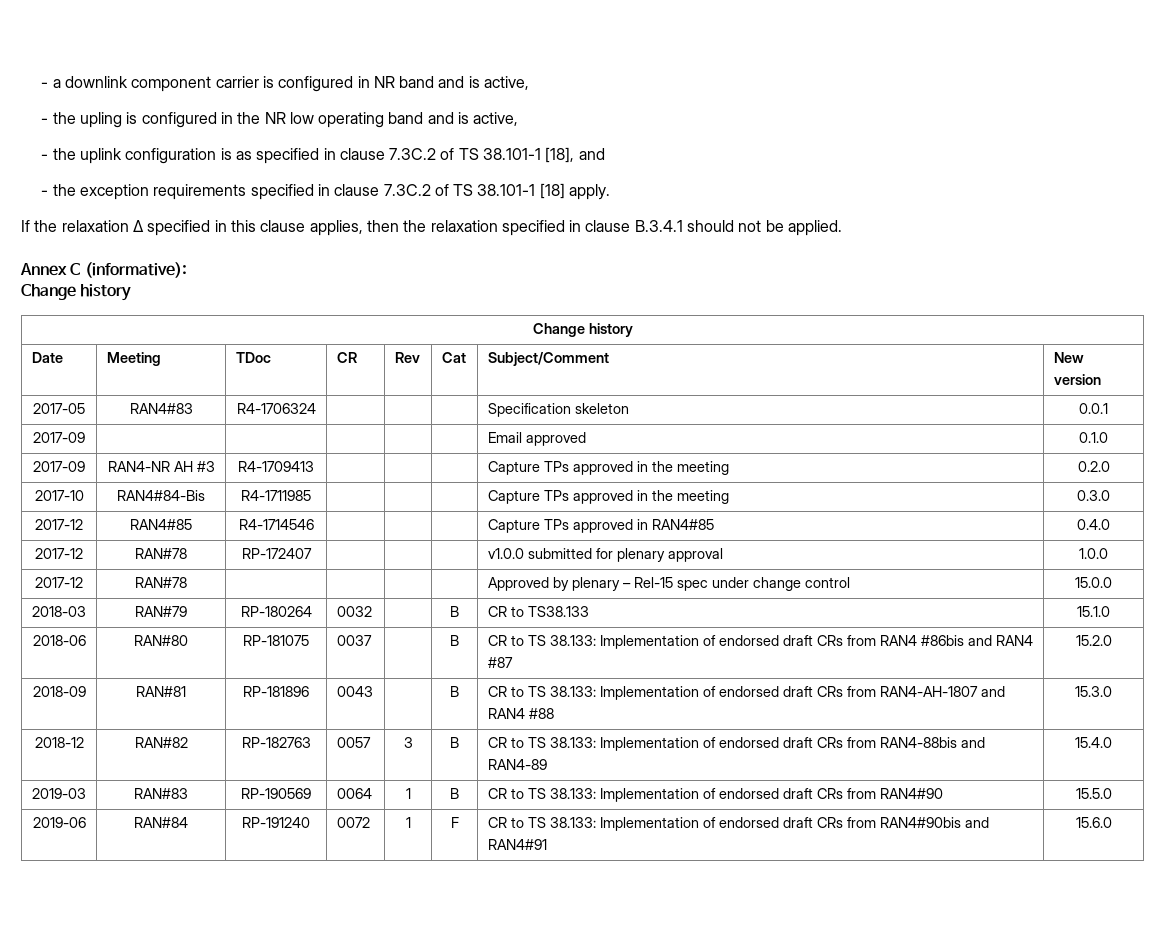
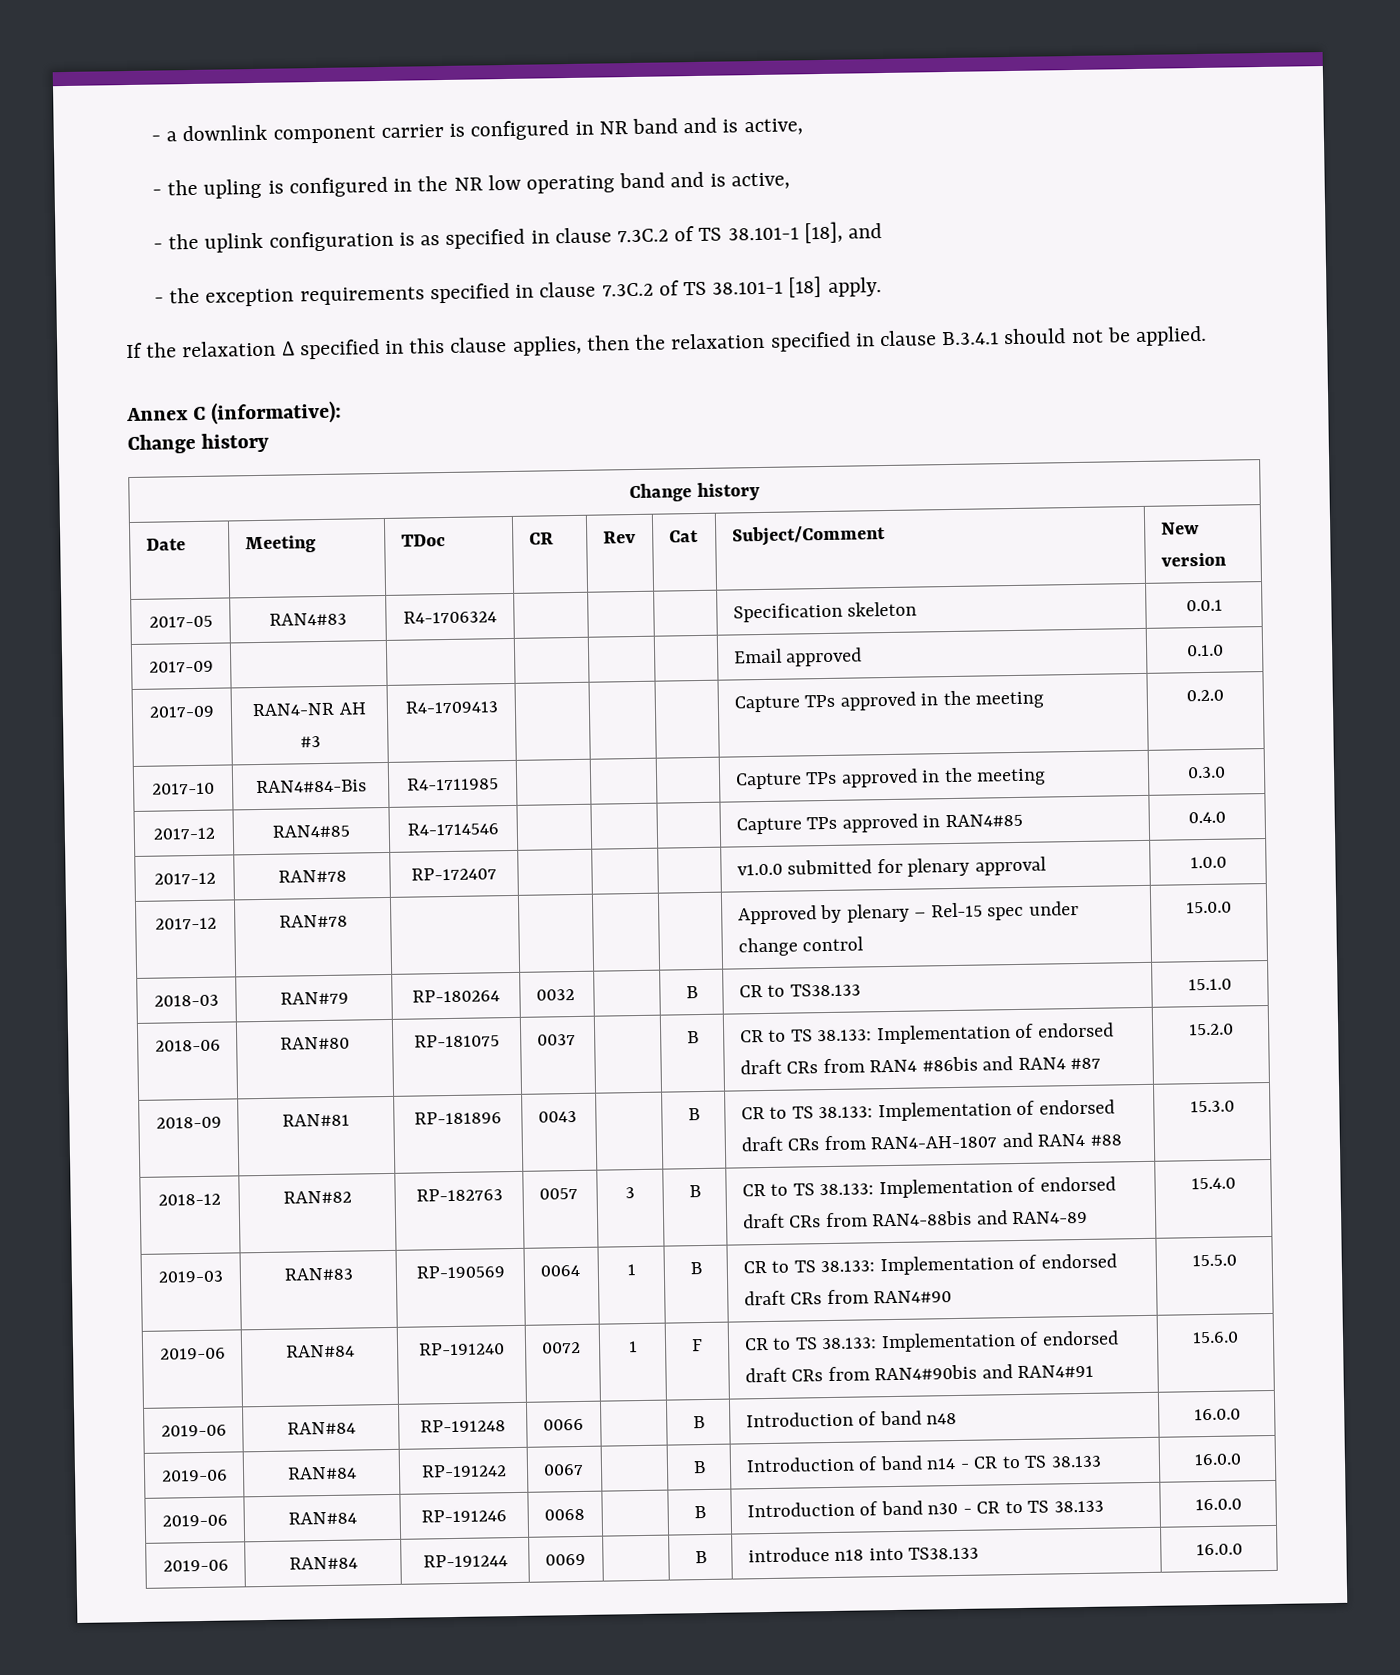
+ 2019-06 | RAN#84 | RP-191248 | 0066 | | B | Introduction of band n48 | 16.0.0
+ 2019-06 | RAN#84 | RP-191242 | 0067 | | B | Introduction of band n14 - CR to TS 38.133 | 16.0.0
+ 2019-06 | RAN#84 | RP-191246 | 0068 | | B | Introduction of band n30 - CR to TS 38.133 | 16.0.0
+ 2019-06 | RAN#84 | RP-191244 | 0069 | | B | introduce n18 into TS38.133 | 16.0.0

